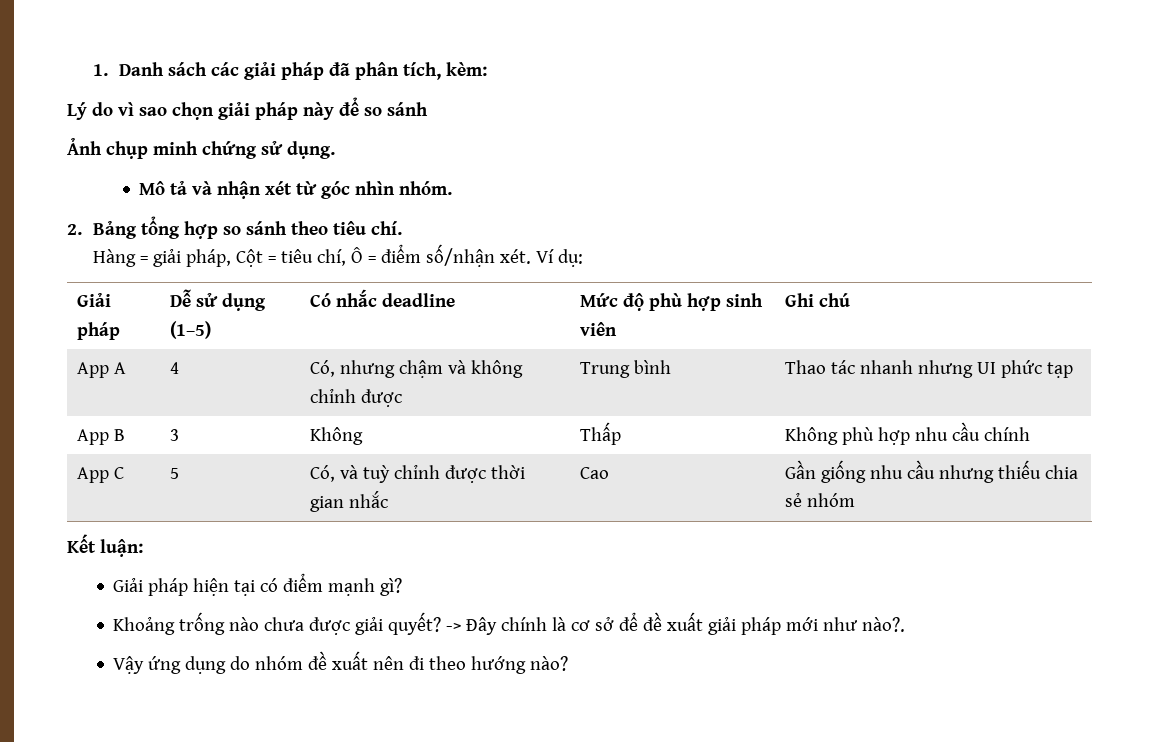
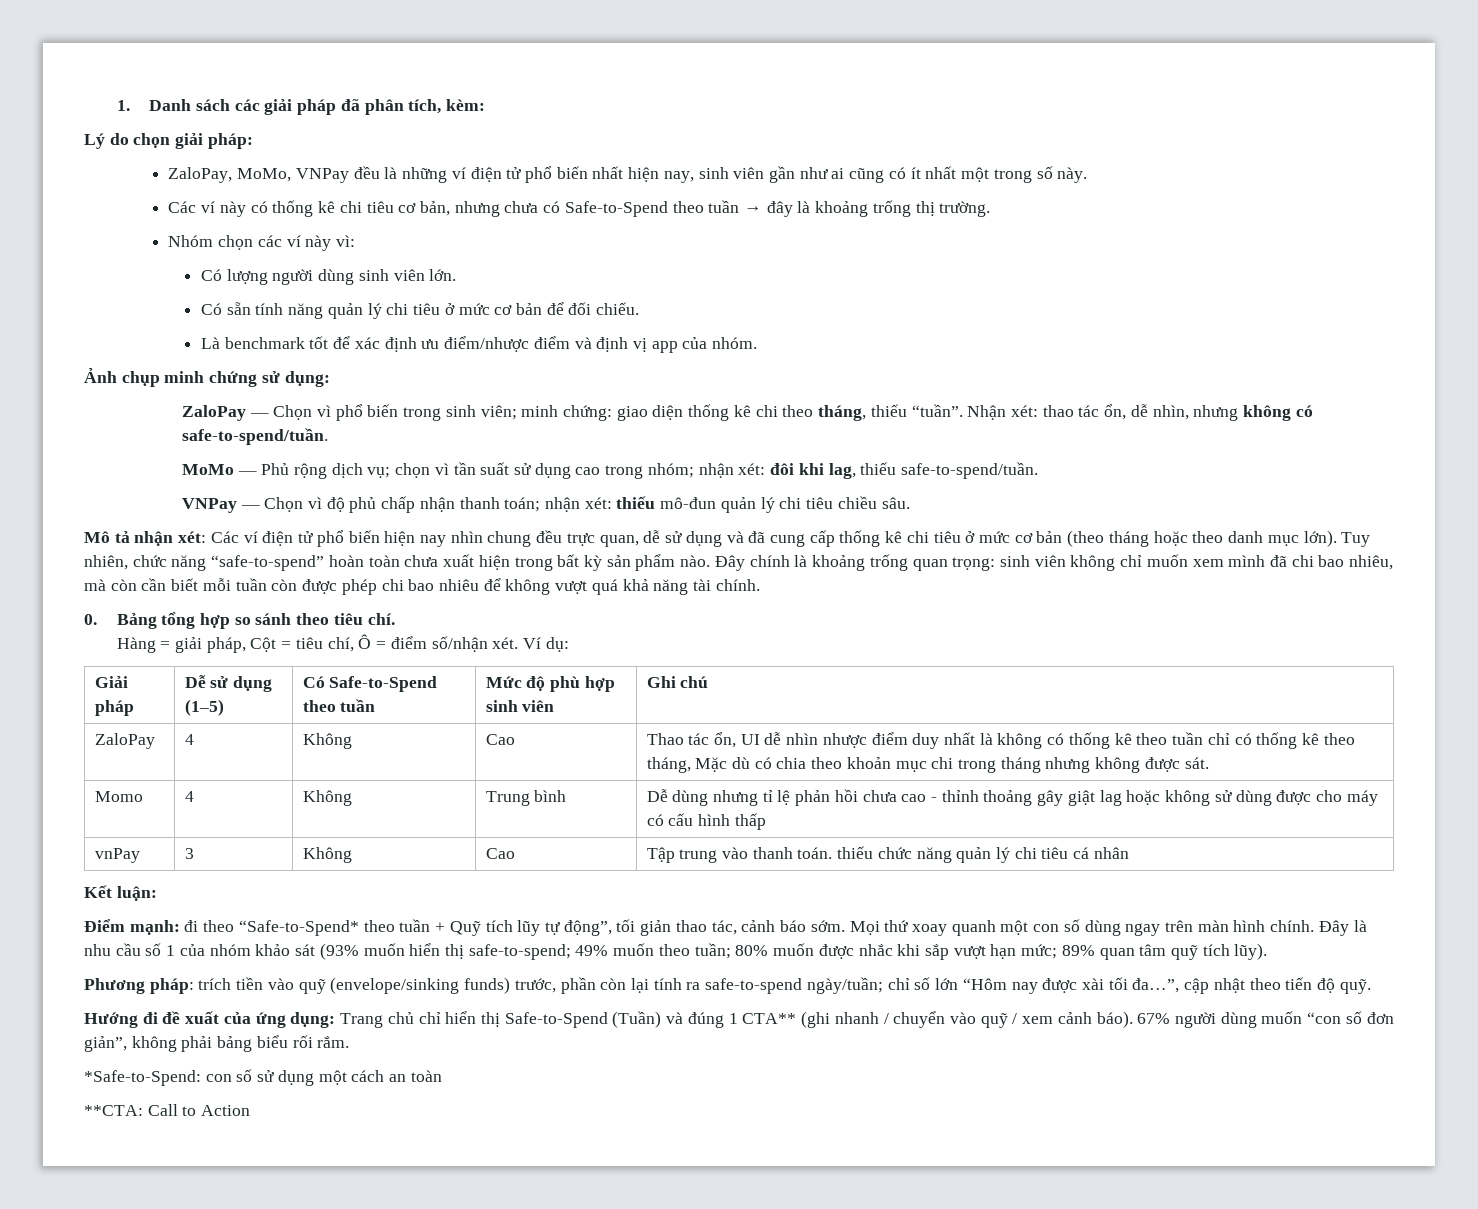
- Lý do vì sao chọn giải pháp này để so sánh
+ Lý do chọn giải pháp:
+ ZaloPay, MoMo, VNPay đều là những ví điện tử phổ biến nhất hiện nay, sinh viên gần như ai cũng có ít nhất một trong số này.
+ Các ví này có thống kê chi tiêu cơ bản, nhưng chưa có Safe-to-Spend theo tuần → đây là khoảng trống thị trường.
+ Nhóm chọn các ví này vì:
+ Có lượng người dùng sinh viên lớn.
+ Có sẵn tính năng quản lý chi tiêu ở mức cơ bản để đối chiếu.
+ Là benchmark tốt để xác định ưu điểm/nhược điểm và định vị app của nhóm.
- Ảnh chụp minh chứng sử dụng.
- Mô tả và nhận xét từ góc nhìn nhóm.
- 2. Bảng tổng hợp so sánh theo tiêu chí.
+ Ảnh chụp minh chứng sử dụng:
+ ZaloPay — Chọn vì phổ biến trong sinh viên; minh chứng: giao diện thống kê chi theo tháng, thiếu “tuần”. Nhận xét: thao tác ổn, dễ nhìn, nhưng không có safe-to-spend/tuần.
+ MoMo — Phủ rộng dịch vụ; chọn vì tần suất sử dụng cao trong nhóm; nhận xét: đôi khi lag, thiếu safe-to-spend/tuần.
+ VNPay — Chọn vì độ phủ chấp nhận thanh toán; nhận xét: thiếu mô-đun quản lý chi tiêu chiều sâu.
+ Mô tả nhận xét: Các ví điện tử phổ biến hiện nay nhìn chung đều trực quan, dễ sử dụng và đã cung cấp thống kê chi tiêu ở mức cơ bản (theo tháng hoặc theo danh mục lớn). Tuy nhiên, chức năng “safe-to-spend” hoàn toàn chưa xuất hiện trong bất kỳ sản phẩm nào. Đây chính là khoảng trống quan trọng: sinh viên không chỉ muốn xem mình đã chi bao nhiêu, mà còn cần biết mỗi tuần còn được phép chi bao nhiêu để không vượt quá khả năng tài chính.
+ 0. Bảng tổng hợp so sánh theo tiêu chí.
- Giải pháp | Dễ sử dụng (1–5) | Có nhắc deadline | Mức độ phù hợp sinh viên | Ghi chú
+ Giải pháp | Dễ sử dụng (1–5) | Có Safe-to-Spend theo tuần | Mức độ phù hợp sinh viên | Ghi chú
- App A | 4 | Có, nhưng chậm và không chỉnh được | Trung bình | Thao tác nhanh nhưng UI phức tạp
- App B | 3 | Không | Thấp | Không phù hợp nhu cầu chính
- App C | 5 | Có, và tuỳ chỉnh được thời gian nhắc | Cao | Gần giống nhu cầu nhưng thiếu chia sẻ nhóm
+ ZaloPay | 4 | Không | Cao | Thao tác ổn, UI dễ nhìn nhược điểm duy nhất là không có thống kê theo tuần chỉ có thống kê theo tháng, Mặc dù có chia theo khoản mục chi trong tháng nhưng không được sát.
+ Momo | 4 | Không | Trung bình | Dễ dùng nhưng tỉ lệ phản hồi chưa cao - thỉnh thoảng gây giật lag hoặc không sử dùng được cho máy có cấu hình thấp
+ vnPay | 3 | Không | Cao | Tập trung vào thanh toán. thiếu chức năng quản lý chi tiêu cá nhân
  Kết luận:
- Giải pháp hiện tại có điểm mạnh gì?
- Khoảng trống nào chưa được giải quyết? -> Đây chính là cơ sở để đề xuất giải pháp mới như nào?.
- Vậy ứng dụng do nhóm đề xuất nên đi theo hướng nào?
+ Điểm mạnh: đi theo “Safe-to-Spend* theo tuần + Quỹ tích lũy tự động”, tối giản thao tác, cảnh báo sớm. Mọi thứ xoay quanh một con số dùng ngay trên màn hình chính. Đây là nhu cầu số 1 của nhóm khảo sát (93% muốn hiển thị safe-to-spend; 49% muốn theo tuần; 80% muốn được nhắc khi sắp vượt hạn mức; 89% quan tâm quỹ tích lũy).
+ Phương pháp: trích tiền vào quỹ (envelope/sinking funds) trước, phần còn lại tính ra safe-to-spend ngày/tuần; chỉ số lớn “Hôm nay được xài tối đa…”, cập nhật theo tiến độ quỹ.
+ Hướng đi đề xuất của ứng dụng: Trang chủ chỉ hiển thị Safe-to-Spend (Tuần) và đúng 1 CTA** (ghi nhanh / chuyển vào quỹ / xem cảnh báo). 67% người dùng muốn “con số đơn giản”, không phải bảng biểu rối rắm.
+ *Safe-to-Spend: con số sử dụng một cách an toàn
+ **CTA: Call to Action

